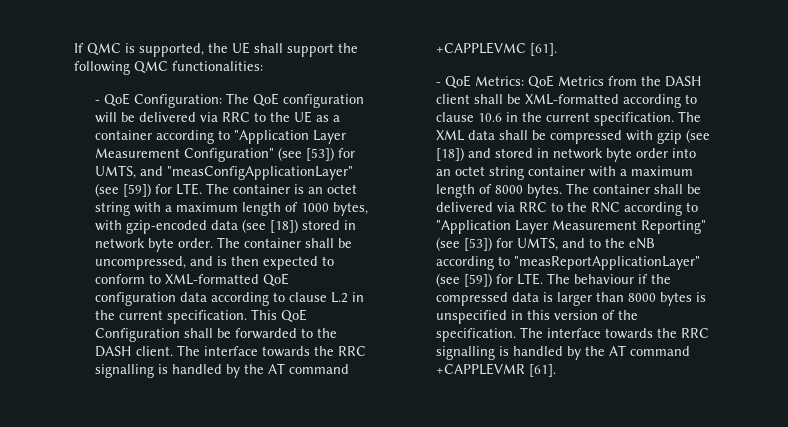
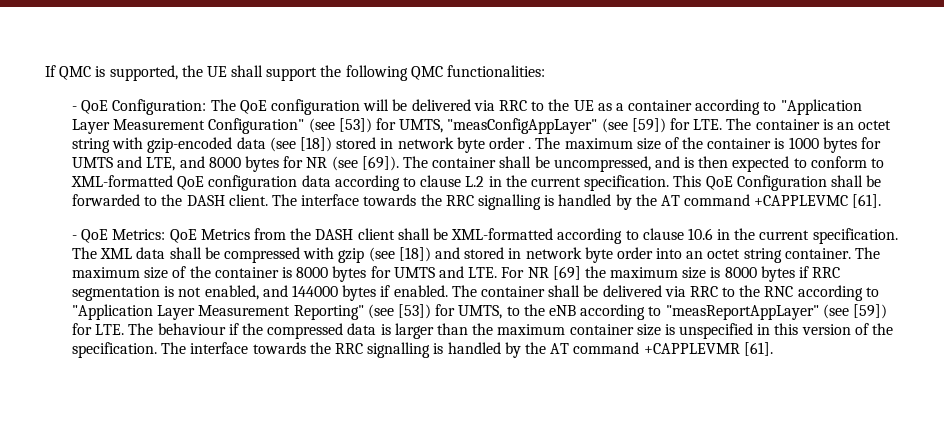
- - QoE Configuration: The QoE configuration will be delivered via RRC to the UE as a container according to "Application Layer Measurement Configuration" (see [53]) for UMTS, and "measConfigApplicationLayer" (see [59]) for LTE. The container is an octet string with a maximum length of 1000 bytes, with gzip-encoded data (see [18]) stored in network byte order.
+ - QoE Configuration: The QoE configuration will be delivered via RRC to the UE as a container according to "Application Layer Measurement Configuration" (see [53]) for UMTS, "measConfigAppLayer" (see [59]) for LTE. The container is an octet string with gzip-encoded data (see [18]) stored in network byte order . The maximum size of the container is 1000 bytes for UMTS and LTE, and 8000 bytes for NR (see [69]).
- The XML data shall be compressed with gzip (see [18]) and stored in network byte order into an octet string container with a maximum length of 8000 bytes.
+ The XML data shall be compressed with gzip (see [18]) and stored in network byte order into an octet string container. The maximum size of the container is 8000 bytes for UMTS and LTE. For NR [69] the maximum size is 8000 bytes if RRC segmentation is not enabled, and 144000 bytes if enabled.
- The container shall be delivered via RRC to the RNC according to "Application Layer Measurement Reporting" (see [53]) for UMTS, and to the eNB according to "measReportApplicationLayer" (see [59]) for LTE. The behaviour if the compressed data is larger than 8000 bytes is unspecified in this version of the specification.
+ The container shall be delivered via RRC to the RNC according to "Application Layer Measurement Reporting" (see [53]) for UMTS, to the eNB according to "measReportAppLayer" (see [59]) for LTE. The behaviour if the compressed data is larger than the maximum container size is unspecified in this version of the specification.

